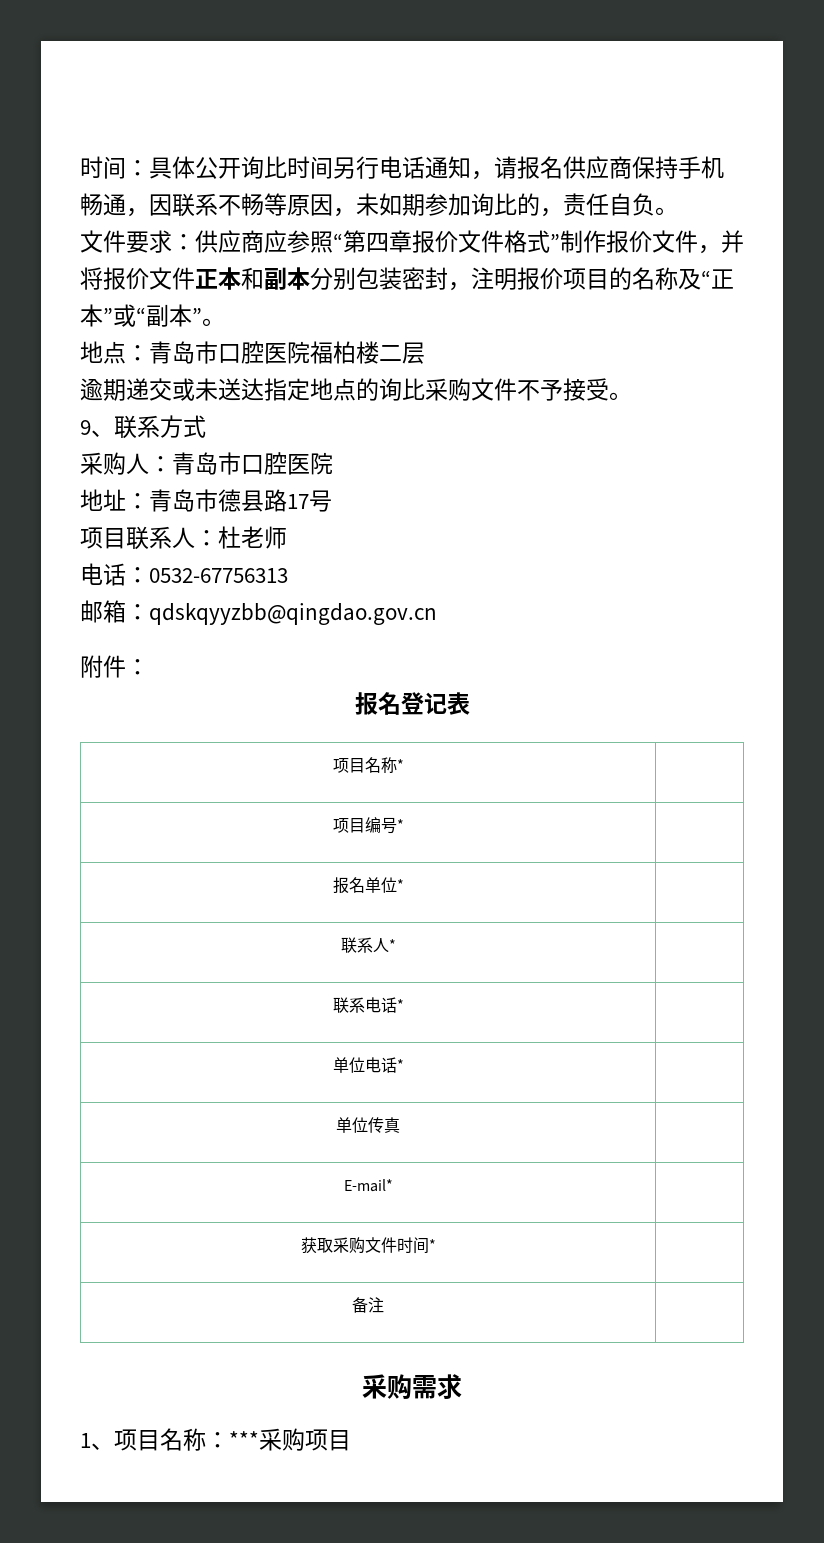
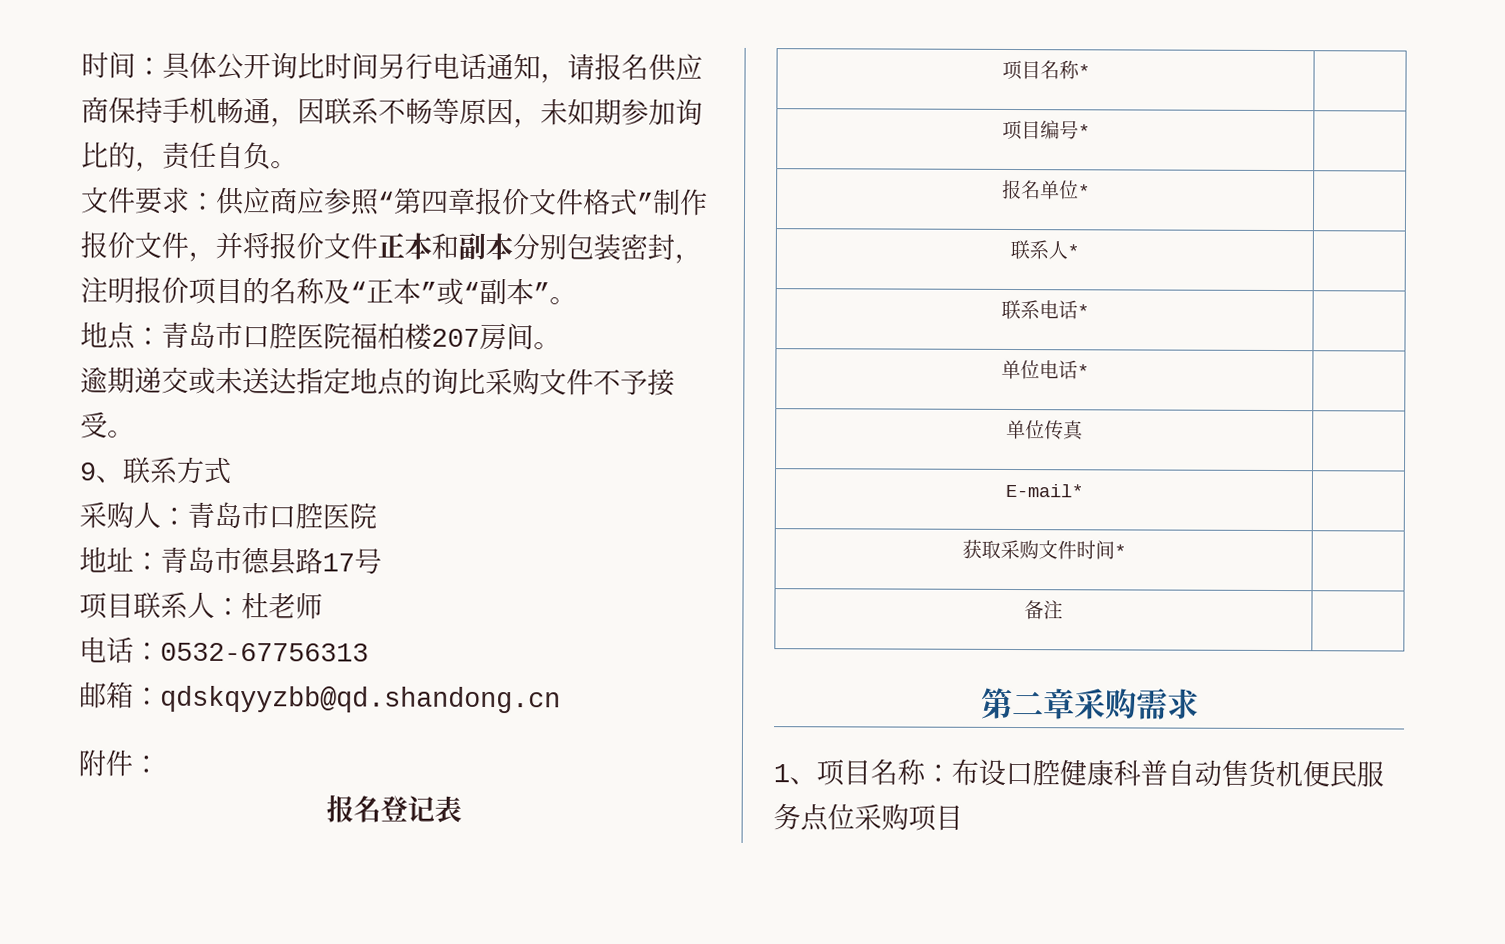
- 地点：青岛市口腔医院福柏楼二层
+ 地点：青岛市口腔医院福柏楼207房间。
- 邮箱：qdskqyyzbb@qingdao.gov.cn
+ 邮箱：qdskqyyzbb@qd.shandong.cn
- 采购需求
+ 第二章采购需求
- 1、项目名称：***采购项目
+ 1、项目名称：布设口腔健康科普自动售货机便民服务点位采购项目

